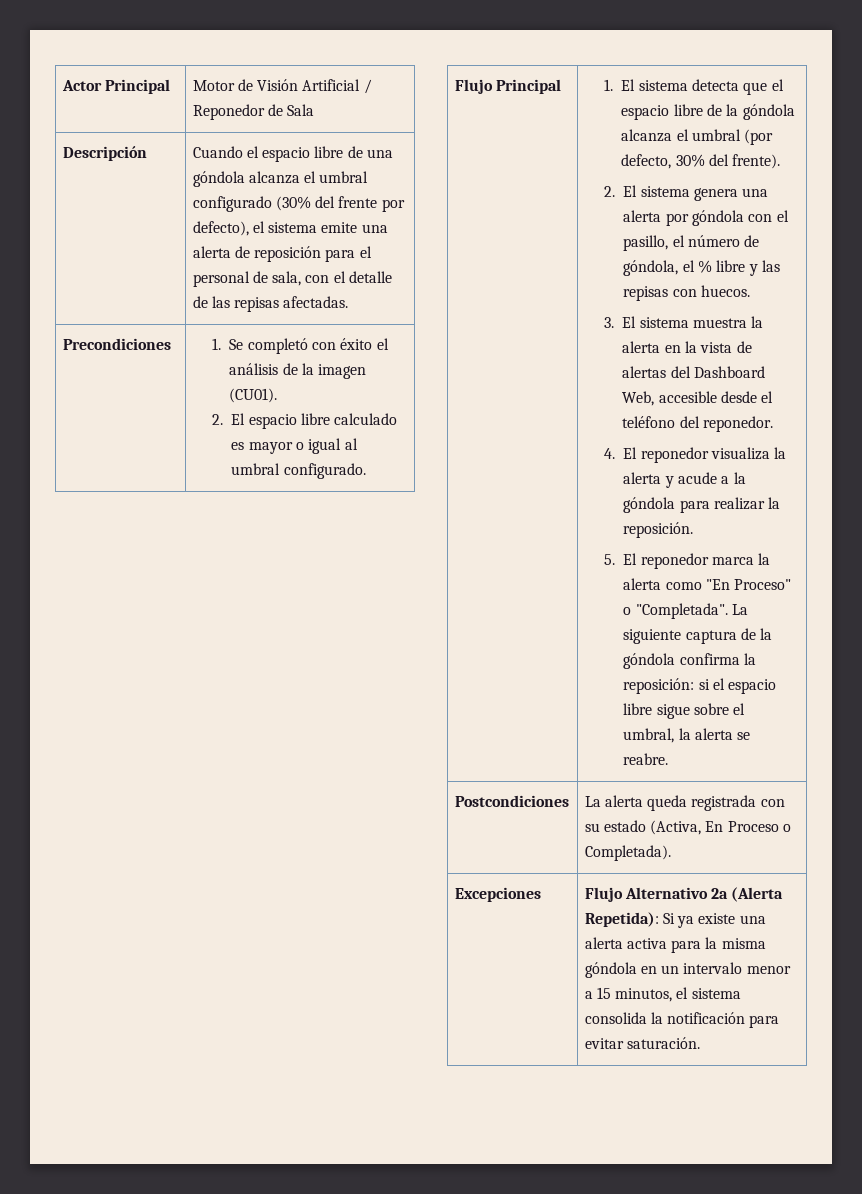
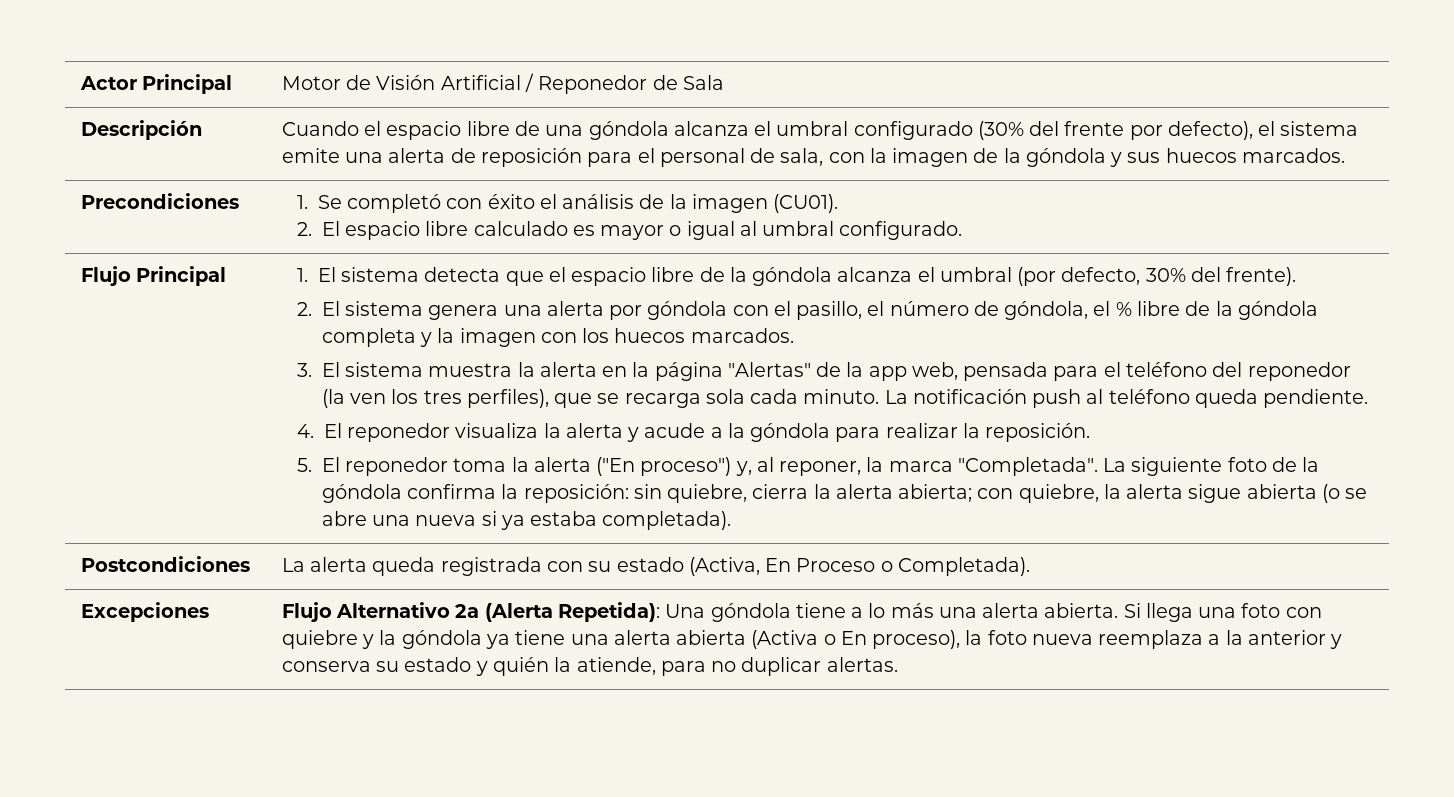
- Descripción | Cuando el espacio libre de una góndola alcanza el umbral configurado (30% del frente por defecto), el sistema emite una alerta de reposición para el personal de sala, con el detalle de las repisas afectadas.
+ Descripción | Cuando el espacio libre de una góndola alcanza el umbral configurado (30% del frente por defecto), el sistema emite una alerta de reposición para el personal de sala, con la imagen de la góndola y sus huecos marcados.
- 2. El sistema genera una alerta por góndola con el pasillo, el número de góndola, el % libre y las repisas con huecos.
+ 2. El sistema genera una alerta por góndola con el pasillo, el número de góndola, el % libre de la góndola completa y la imagen con los huecos marcados.
- 3. El sistema muestra la alerta en la vista de alertas del Dashboard Web, accesible desde el teléfono del reponedor.
+ 3. El sistema muestra la alerta en la página "Alertas" de la app web, pensada para el teléfono del reponedor (la ven los tres perfiles), que se recarga sola cada minuto. La notificación push al teléfono queda pendiente.
- 5. El reponedor marca la alerta como "En Proceso" o "Completada".
+ 5. El reponedor toma la alerta ("En proceso") y, al reponer, la marca "Completada".
- La siguiente captura de la góndola confirma la reposición: si el espacio libre sigue sobre el umbral, la alerta se reabre.
+ La siguiente foto de la góndola confirma la reposición: sin quiebre, cierra la alerta abierta; con quiebre, la alerta sigue abierta (o se abre una nueva si ya estaba completada).
- Flujo Alternativo 2a (Alerta Repetida): Si ya existe una alerta activa para la misma góndola en un intervalo menor a 15 minutos, el sistema consolida la notificación para evitar saturación.
+ Flujo Alternativo 2a (Alerta Repetida): Una góndola tiene a lo más una alerta abierta. Si llega una foto con quiebre y la góndola ya tiene una alerta abierta (Activa o En proceso), la foto nueva reemplaza a la anterior y conserva su estado y quién la atiende, para no duplicar alertas.

